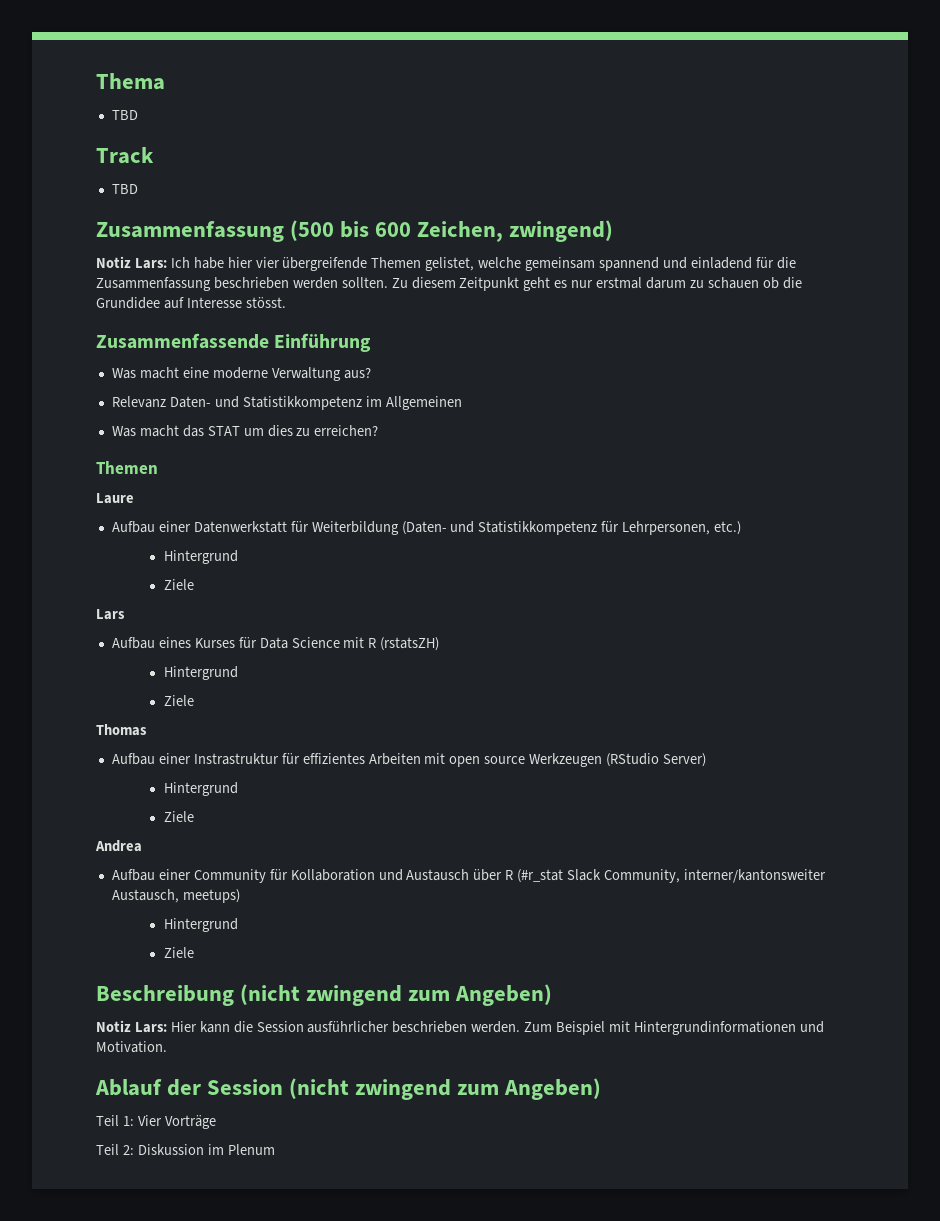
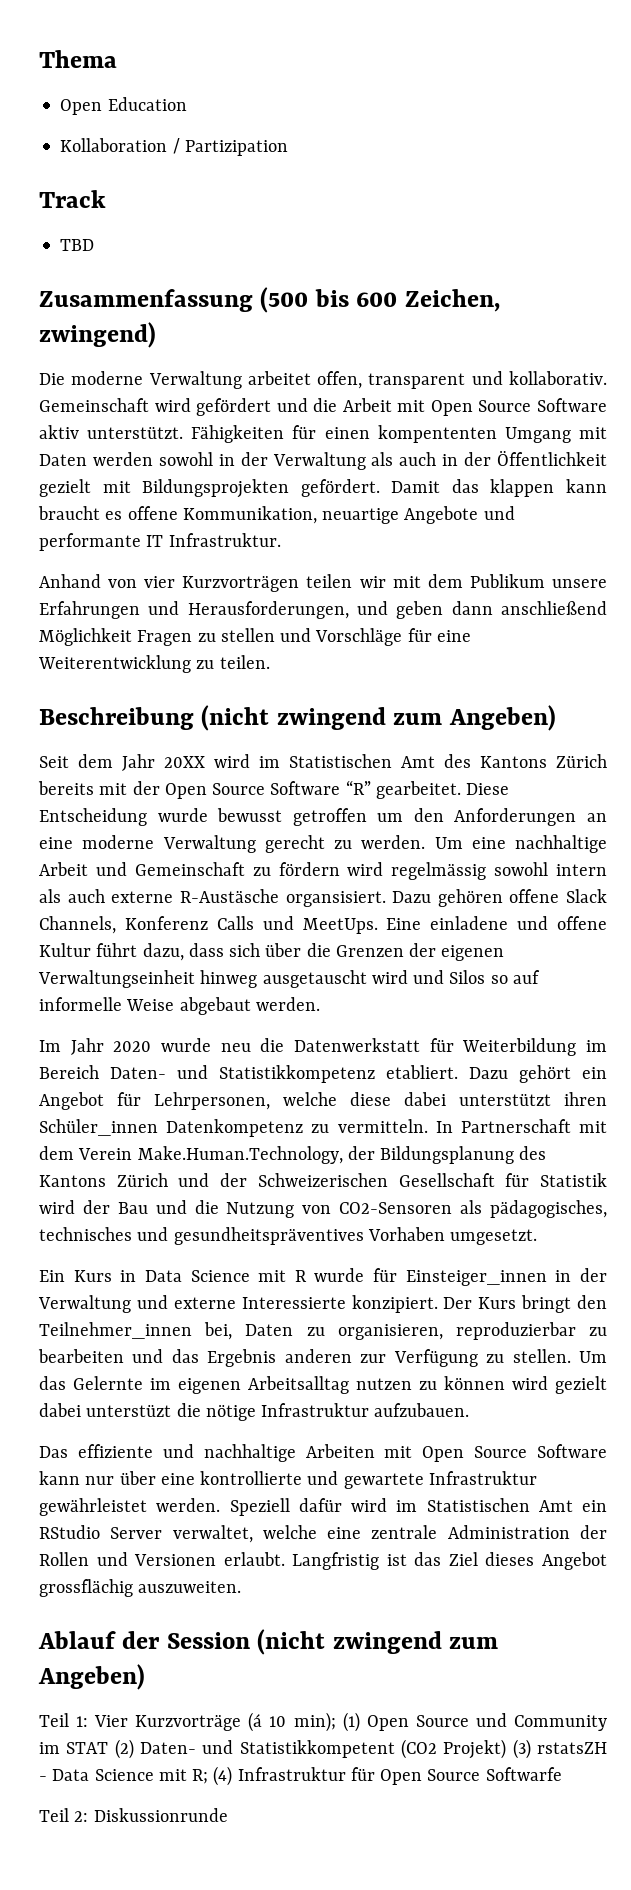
  Thema
- TBD
+ Open Education
+ Kollaboration / Partizipation
- Notiz Lars: Ich habe hier vier übergreifende Themen gelistet, welche gemeinsam spannend und einladend für die Zusammenfassung beschrieben werden sollten. Zu diesem Zeitpunkt geht es nur erstmal darum zu schauen ob die Grundidee auf Interesse stösst.
- Zusammenfassende Einführung
- Was macht eine moderne Verwaltung aus?
- Relevanz Daten- und Statistikkompetenz im Allgemeinen
- Was macht das STAT um dies zu erreichen?
- Themen
- Laure
- Aufbau einer Datenwerkstatt für Weiterbildung (Daten- und Statistikkompetenz für Lehrpersonen, etc.)
- Hintergrund
- Ziele
- Lars
- Aufbau eines Kurses für Data Science mit R (rstatsZH)
- Hintergrund
- Ziele
- Thomas
- Aufbau einer Instrastruktur für effizientes Arbeiten mit open source Werkzeugen (RStudio Server)
- Hintergrund
- Ziele
- Andrea
- Aufbau einer Community für Kollaboration und Austausch über R (#r_stat Slack Community, interner/kantonsweiter Austausch, meetups)
- Hintergrund
- Ziele
+ Die moderne Verwaltung arbeitet offen, transparent und kollaborativ. Gemeinschaft wird gefördert und die Arbeit mit Open Source Software aktiv unterstützt. Fähigkeiten für einen kompententen Umgang mit Daten werden sowohl in der Verwaltung als auch in der Öffentlichkeit gezielt mit Bildungsprojekten gefördert. Damit das klappen kann braucht es offene Kommunikation, neuartige Angebote und performante IT Infrastruktur.
+ Anhand von vier Kurzvorträgen teilen wir mit dem Publikum unsere Erfahrungen und Herausforderungen, und geben dann anschließend Möglichkeit Fragen zu stellen und Vorschläge für eine Weiterentwicklung zu teilen.
- Notiz Lars: Hier kann die Session ausführlicher beschrieben werden. Zum Beispiel mit Hintergrundinformationen und Motivation.
+ Seit dem Jahr 20XX wird im Statistischen Amt des Kantons Zürich bereits mit der Open Source Software “R” gearbeitet. Diese Entscheidung wurde bewusst getroffen um den Anforderungen an eine moderne Verwaltung gerecht zu werden. Um eine nachhaltige Arbeit und Gemeinschaft zu fördern wird regelmässig sowohl intern als auch externe R-Austäsche organsisiert. Dazu gehören offene Slack Channels, Konferenz Calls und MeetUps. Eine einladene und offene Kultur führt dazu, dass sich über die Grenzen der eigenen Verwaltungseinheit hinweg ausgetauscht wird und Silos so auf informelle Weise abgebaut werden.
+ Im Jahr 2020 wurde neu die Datenwerkstatt für Weiterbildung im Bereich Daten- und Statistikkompetenz etabliert. Dazu gehört ein Angebot für Lehrpersonen, welche diese dabei unterstützt ihren Schüler_innen Datenkompetenz zu vermitteln. In Partnerschaft mit dem Verein Make.Human.Technology, der Bildungsplanung des Kantons Zürich und der Schweizerischen Gesellschaft für Statistik wird der Bau und die Nutzung von CO2-Sensoren als pädagogisches, technisches und gesundheitspräventives Vorhaben umgesetzt.
+ Ein Kurs in Data Science mit R wurde für Einsteiger_innen in der Verwaltung und externe Interessierte konzipiert. Der Kurs bringt den Teilnehmer_innen bei, Daten zu organisieren, reproduzierbar zu bearbeiten und das Ergebnis anderen zur Verfügung zu stellen. Um das Gelernte im eigenen Arbeitsalltag nutzen zu können wird gezielt dabei unterstüzt die nötige Infrastruktur aufzubauen.
+ Das effiziente und nachhaltige Arbeiten mit Open Source Software kann nur über eine kontrollierte und gewartete Infrastruktur gewährleistet werden. Speziell dafür wird im Statistischen Amt ein RStudio Server verwaltet, welche eine zentrale Administration der Rollen und Versionen erlaubt. Langfristig ist das Ziel dieses Angebot grossflächig auszuweiten.
- Teil 1: Vier Vorträge
+ Teil 1: Vier Kurzvorträge (á 10 min); (1) Open Source und Community im STAT (2) Daten- und Statistikkompetent (CO2 Projekt) (3) rstatsZH - Data Science mit R; (4) Infrastruktur für Open Source Softwarfe
- Teil 2: Diskussion im Plenum
+ Teil 2: Diskussionrunde

